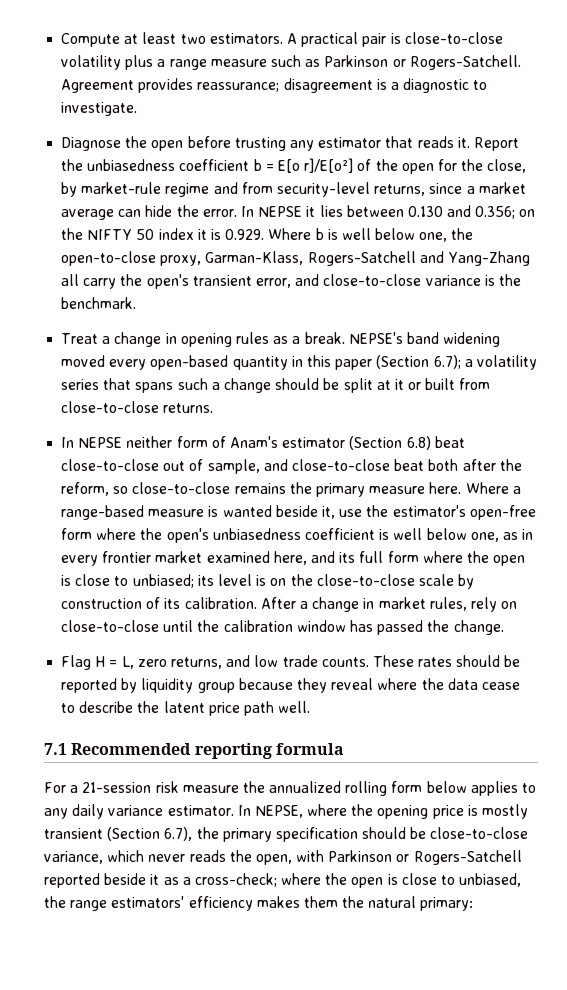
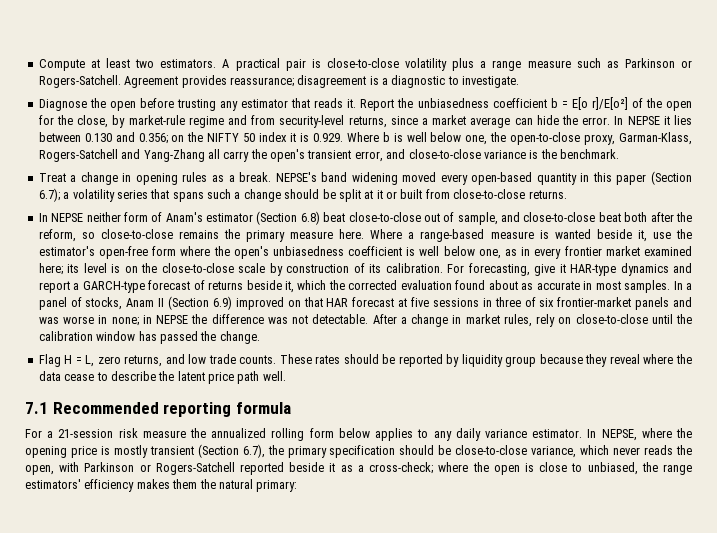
- Where a range-based measure is wanted beside it, use the estimator's open-free form where the open's unbiasedness coefficient is well below one, as in every frontier market examined here, and its full form where the open is close to unbiased; its level is on the close-to-close scale by construction of its calibration.
+ Where a range-based measure is wanted beside it, use the estimator's open-free form where the open's unbiasedness coefficient is well below one, as in every frontier market examined here; its level is on the close-to-close scale by construction of its calibration.
+ For forecasting, give it HAR-type dynamics and report a GARCH-type forecast of returns beside it, which the corrected evaluation found about as accurate in most samples. In a panel of stocks, Anam II (Section 6.9) improved on that HAR forecast at five sessions in three of six frontier-market panels and was worse in none; in NEPSE the difference was not detectable.

